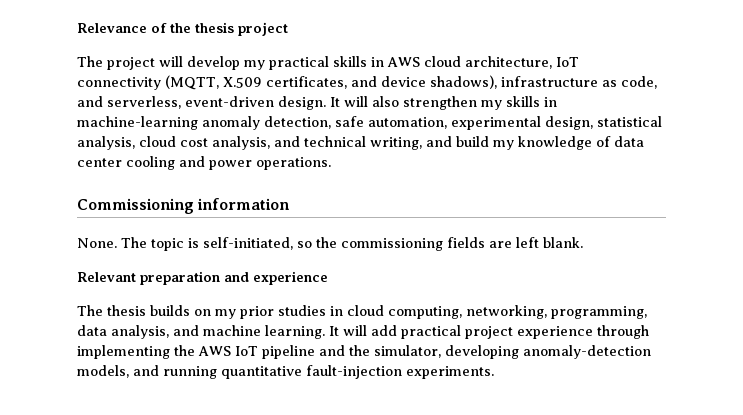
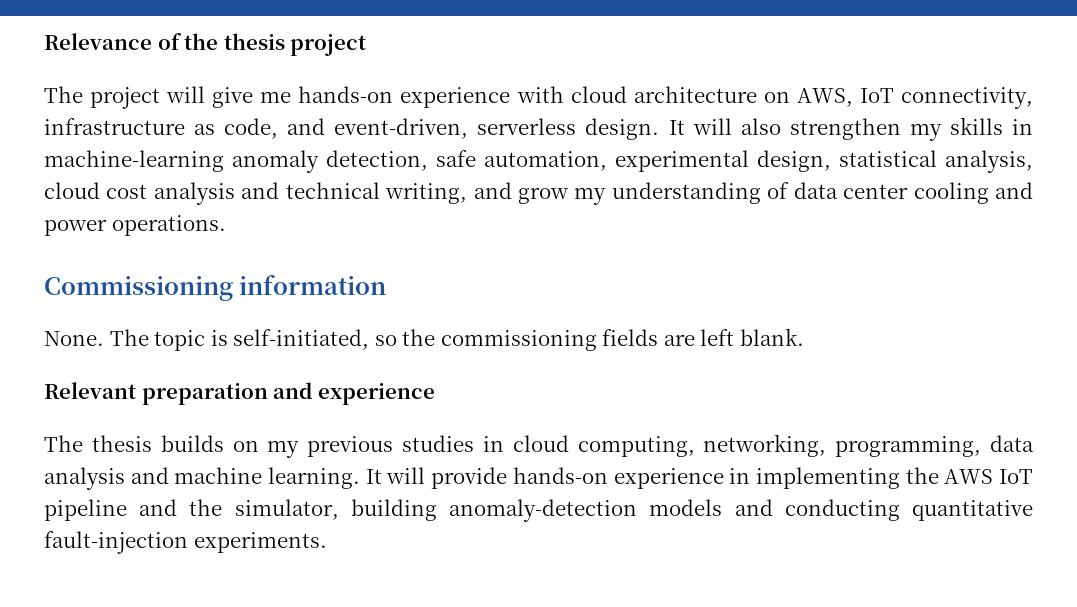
- The project will develop my practical skills in AWS cloud architecture, IoT connectivity (MQTT, X.509 certificates, and device shadows), infrastructure as code, and serverless, event-driven design.
+ The project will give me hands-on experience with cloud architecture on AWS, IoT connectivity, infrastructure as code, and event-driven, serverless design.
- It will also strengthen my skills in machine-learning anomaly detection, safe automation, experimental design, statistical analysis, cloud cost analysis, and technical writing, and build my knowledge of data center cooling and power operations.
+ It will also strengthen my skills in machine-learning anomaly detection, safe automation, experimental design, statistical analysis, cloud cost analysis and technical writing, and grow my understanding of data center cooling and power operations.
- The thesis builds on my prior studies in cloud computing, networking, programming, data analysis, and machine learning.
+ The thesis builds on my previous studies in cloud computing, networking, programming, data analysis and machine learning.
- It will add practical project experience through implementing the AWS IoT pipeline and the simulator, developing anomaly-detection models, and running quantitative fault-injection experiments.
+ It will provide hands-on experience in implementing the AWS IoT pipeline and the simulator, building anomaly-detection models and conducting quantitative fault-injection experiments.

